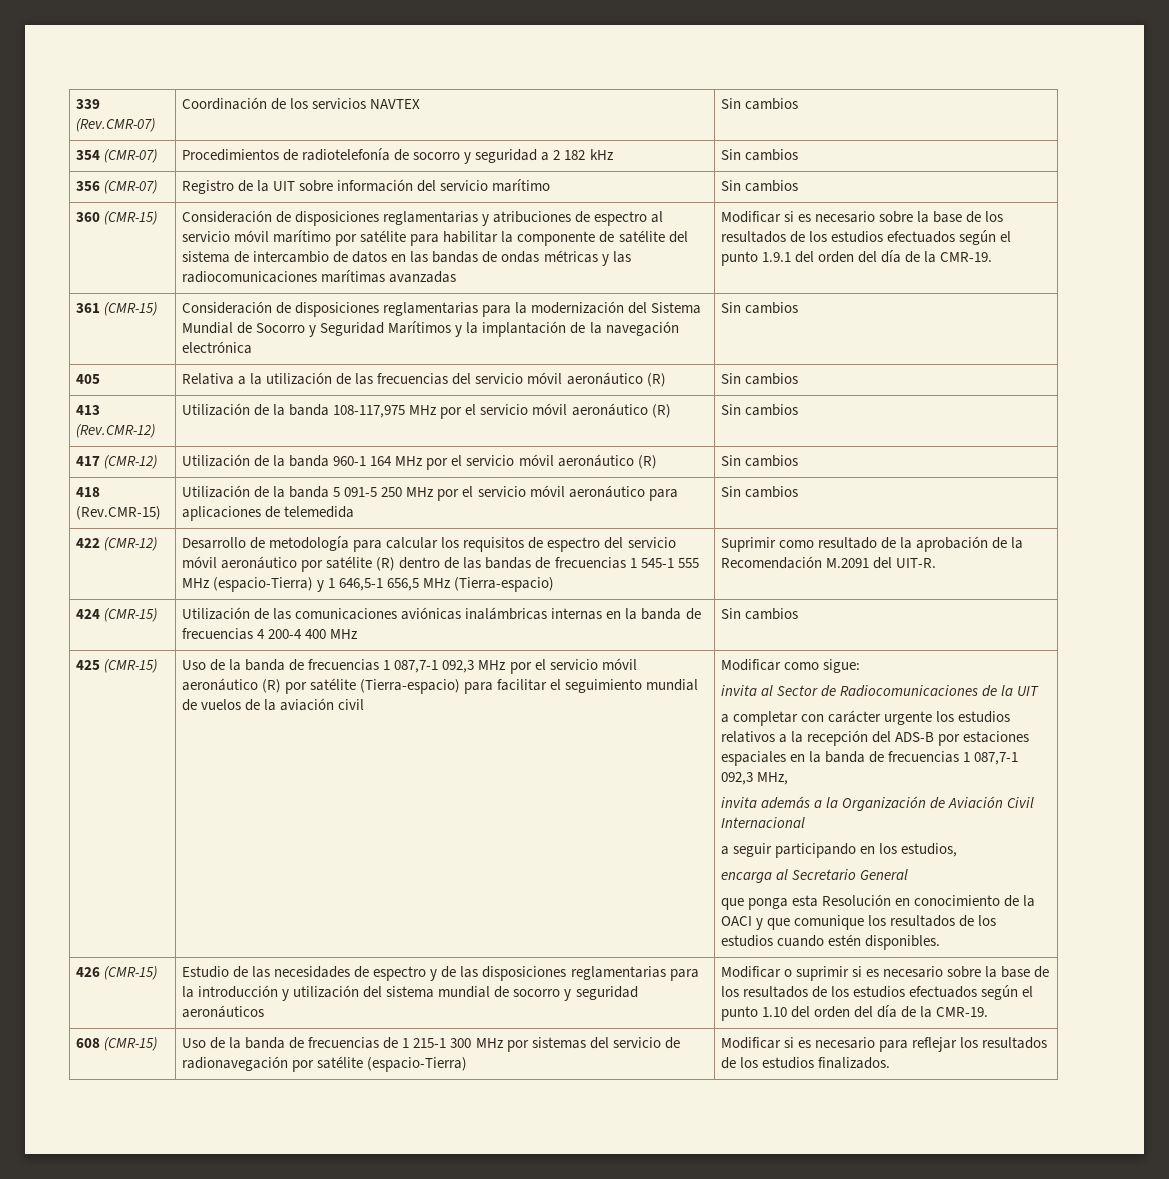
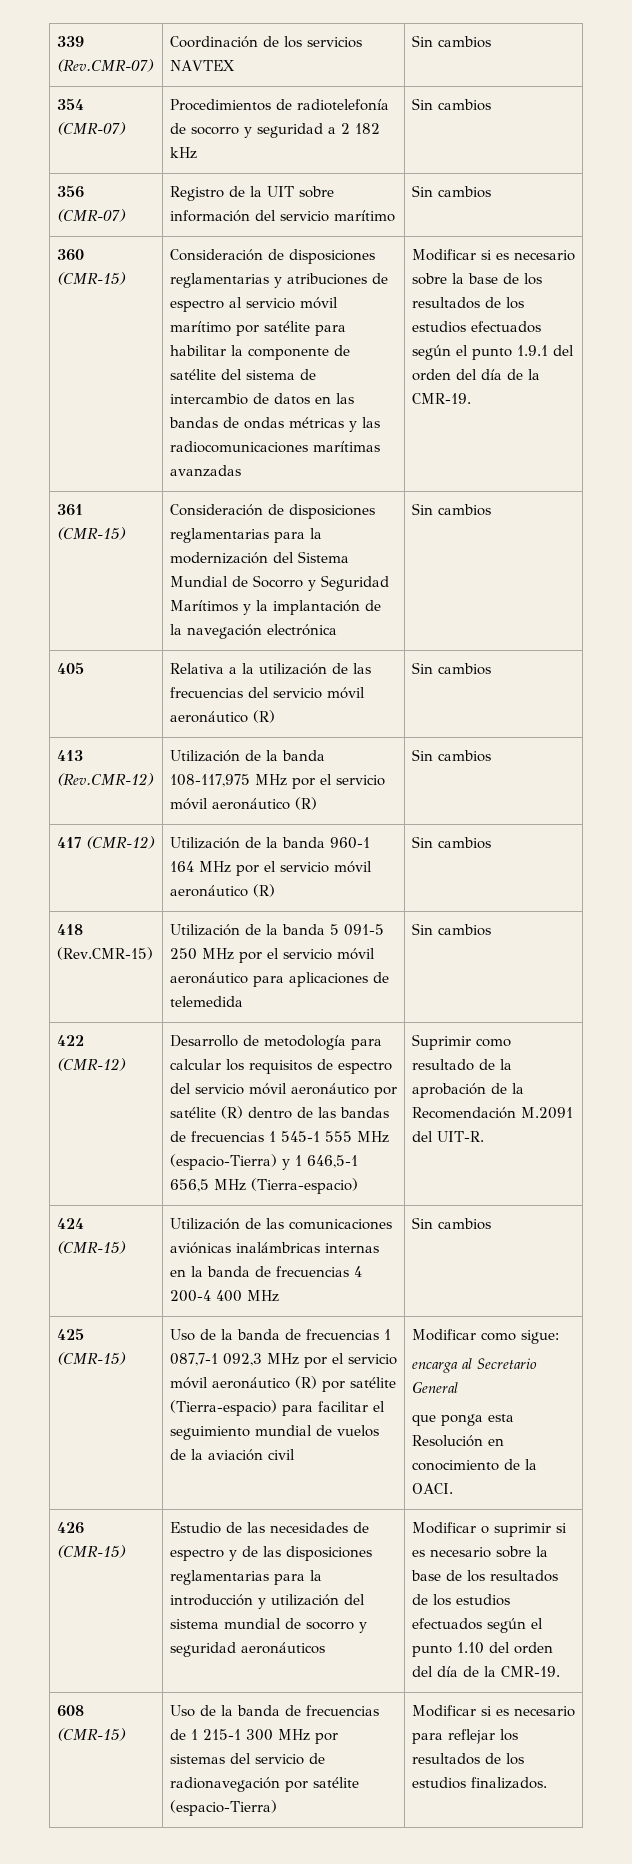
- invita al Sector de Radiocomunicaciones de la UIT
- a completar con carácter urgente los estudios relativos a la recepción del ADS-B por estaciones espaciales en la banda de frecuencias 1 087,7-1 092,3 MHz,
- invita además a la Organización de Aviación Civil Internacional
- a seguir participando en los estudios,
- que ponga esta Resolución en conocimiento de la OACI y que comunique los resultados de los estudios cuando estén disponibles.
+ que ponga esta Resolución en conocimiento de la OACI.

